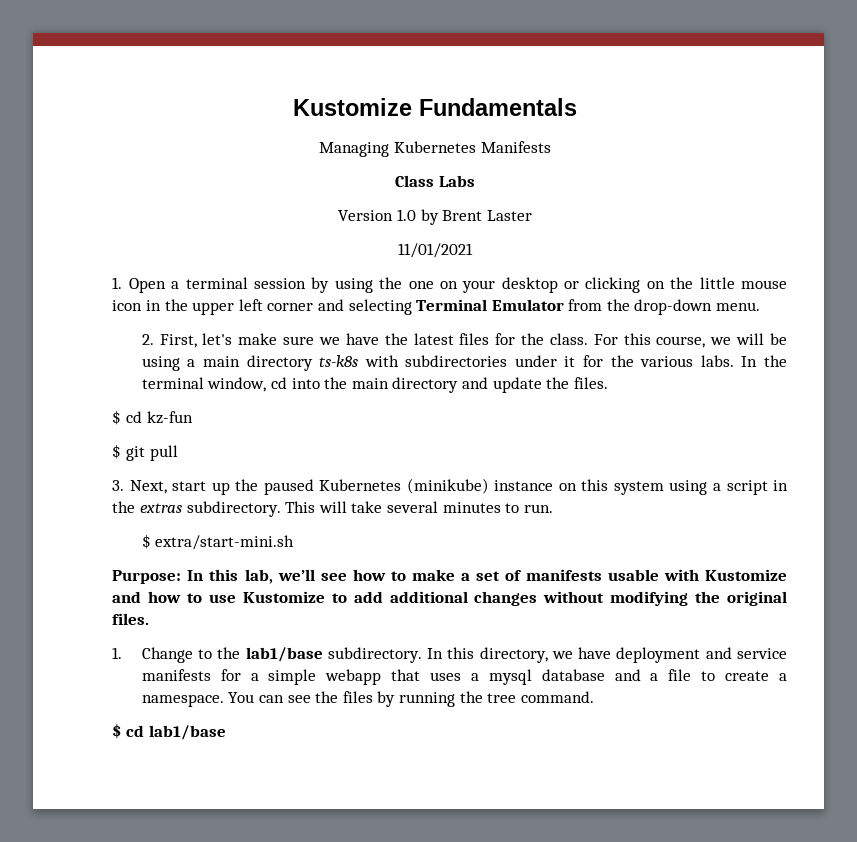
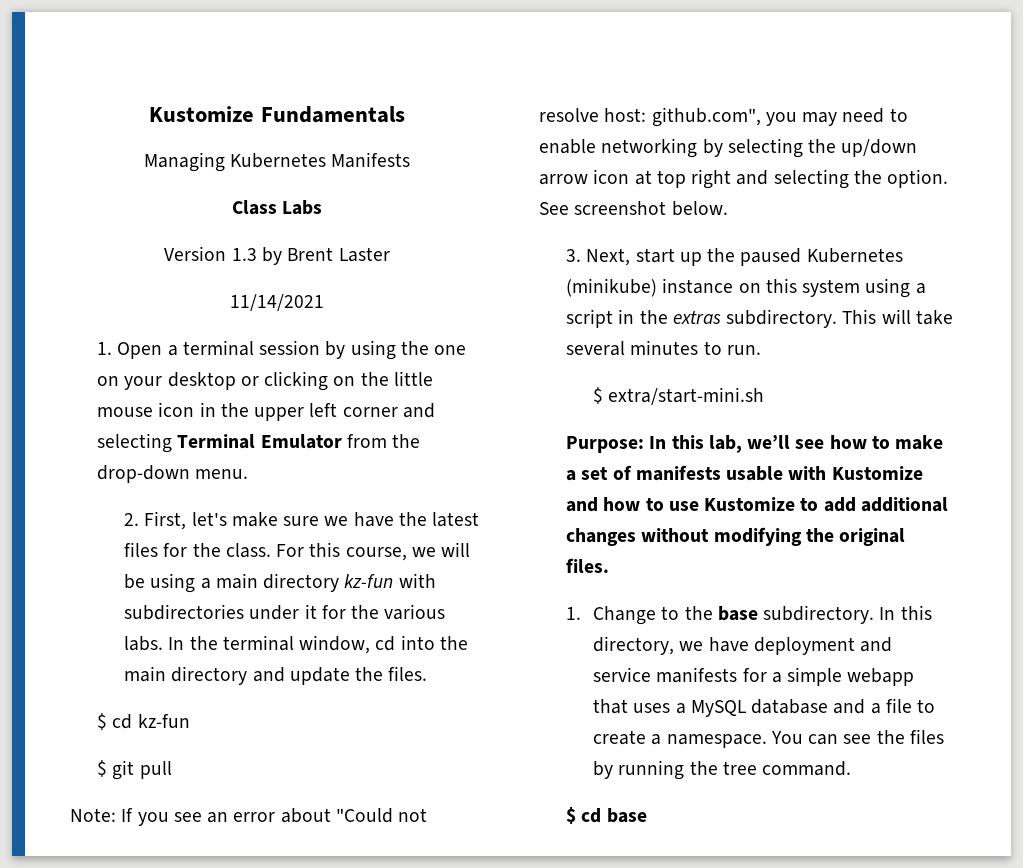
- Version 1.0 by Brent Laster
+ Version 1.3 by Brent Laster
- 11/01/2021
+ 11/14/2021
- For this course, we will be using a main directory ts-k8s with subdirectories under it for the various labs.
+ For this course, we will be using a main directory kz-fun with subdirectories under it for the various labs.
+ Note: If you see an error about "Could not resolve host: github.com", you may need to enable networking by selecting the up/down arrow icon at top right and selecting the option. See screenshot below.
- 1. Change to the lab1/base subdirectory.
+ 1. Change to the base subdirectory.
- In this directory, we have deployment and service manifests for a simple webapp that uses a mysql database and a file to create a namespace.
+ In this directory, we have deployment and service manifests for a simple webapp that uses a MySQL database and a file to create a namespace.
- $ cd lab1/base
+ $ cd base

